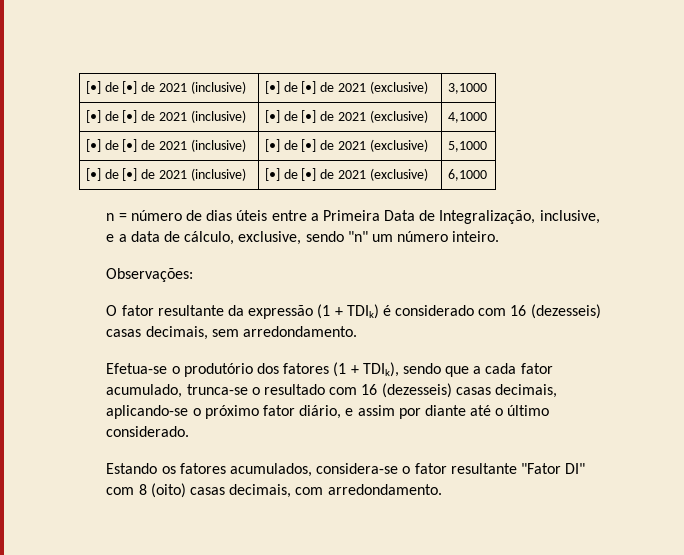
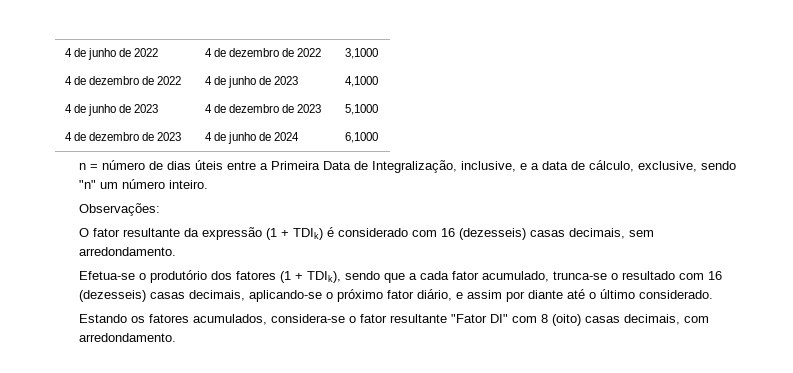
- [•] de [•] de 2021 (inclusive) | [•] de [•] de 2021 (exclusive) | 3,1000
- [•] de [•] de 2021 (inclusive) | [•] de [•] de 2021 (exclusive) | 4,1000
- [•] de [•] de 2021 (inclusive) | [•] de [•] de 2021 (exclusive) | 5,1000
- [•] de [•] de 2021 (inclusive) | [•] de [•] de 2021 (exclusive) | 6,1000
+ 4 de junho de 2022 | 4 de dezembro de 2022 | 3,1000
+ 4 de dezembro de 2022 | 4 de junho de 2023 | 4,1000
+ 4 de junho de 2023 | 4 de dezembro de 2023 | 5,1000
+ 4 de dezembro de 2023 | 4 de junho de 2024 | 6,1000

